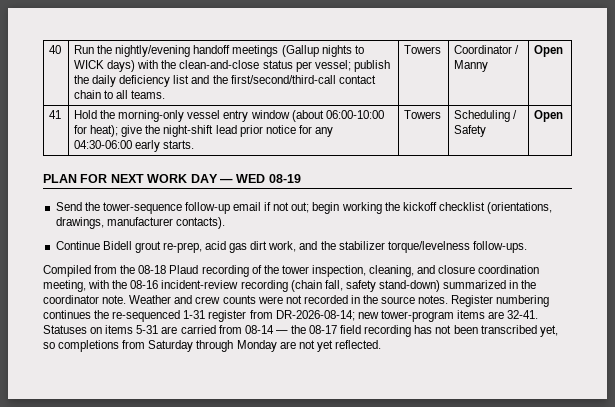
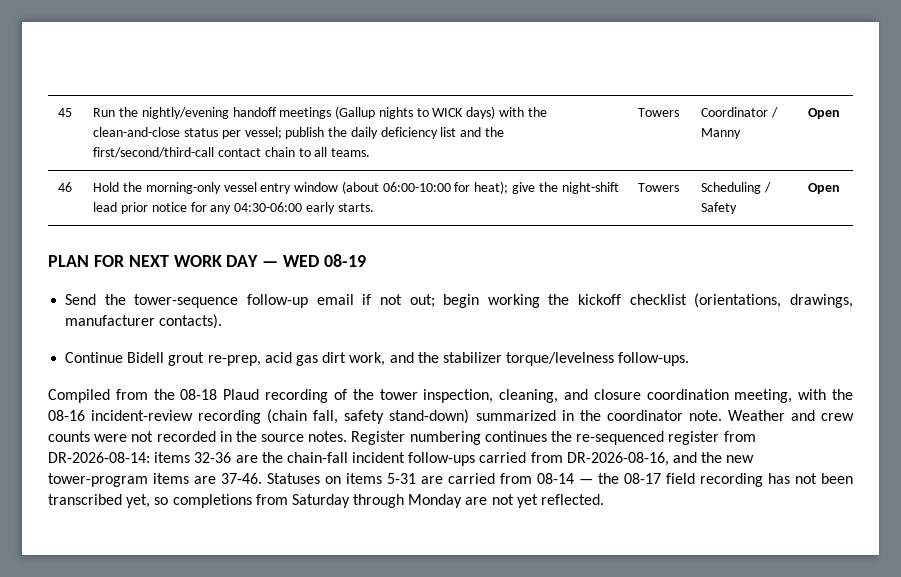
- 40 | Run the nightly/evening handoff meetings (Gallup nights to WICK days) with the clean-and-close status per vessel; publish the daily deficiency list and the first/second/third-call contact chain to all teams. | Towers | Coordinator / Manny | Open
+ 45 | Run the nightly/evening handoff meetings (Gallup nights to WICK days) with the clean-and-close status per vessel; publish the daily deficiency list and the first/second/third-call contact chain to all teams. | Towers | Coordinator / Manny | Open
- 41 | Hold the morning-only vessel entry window (about 06:00-10:00 for heat); give the night-shift lead prior notice for any 04:30-06:00 early starts. | Towers | Scheduling / Safety | Open
+ 46 | Hold the morning-only vessel entry window (about 06:00-10:00 for heat); give the night-shift lead prior notice for any 04:30-06:00 early starts. | Towers | Scheduling / Safety | Open
- Register numbering continues the re-sequenced 1-31 register from DR-2026-08-14; new tower-program items are 32-41.
+ Register numbering continues the re-sequenced register from DR-2026-08-14: items 32-36 are the chain-fall incident follow-ups carried from DR-2026-08-16, and the new tower-program items are 37-46.

